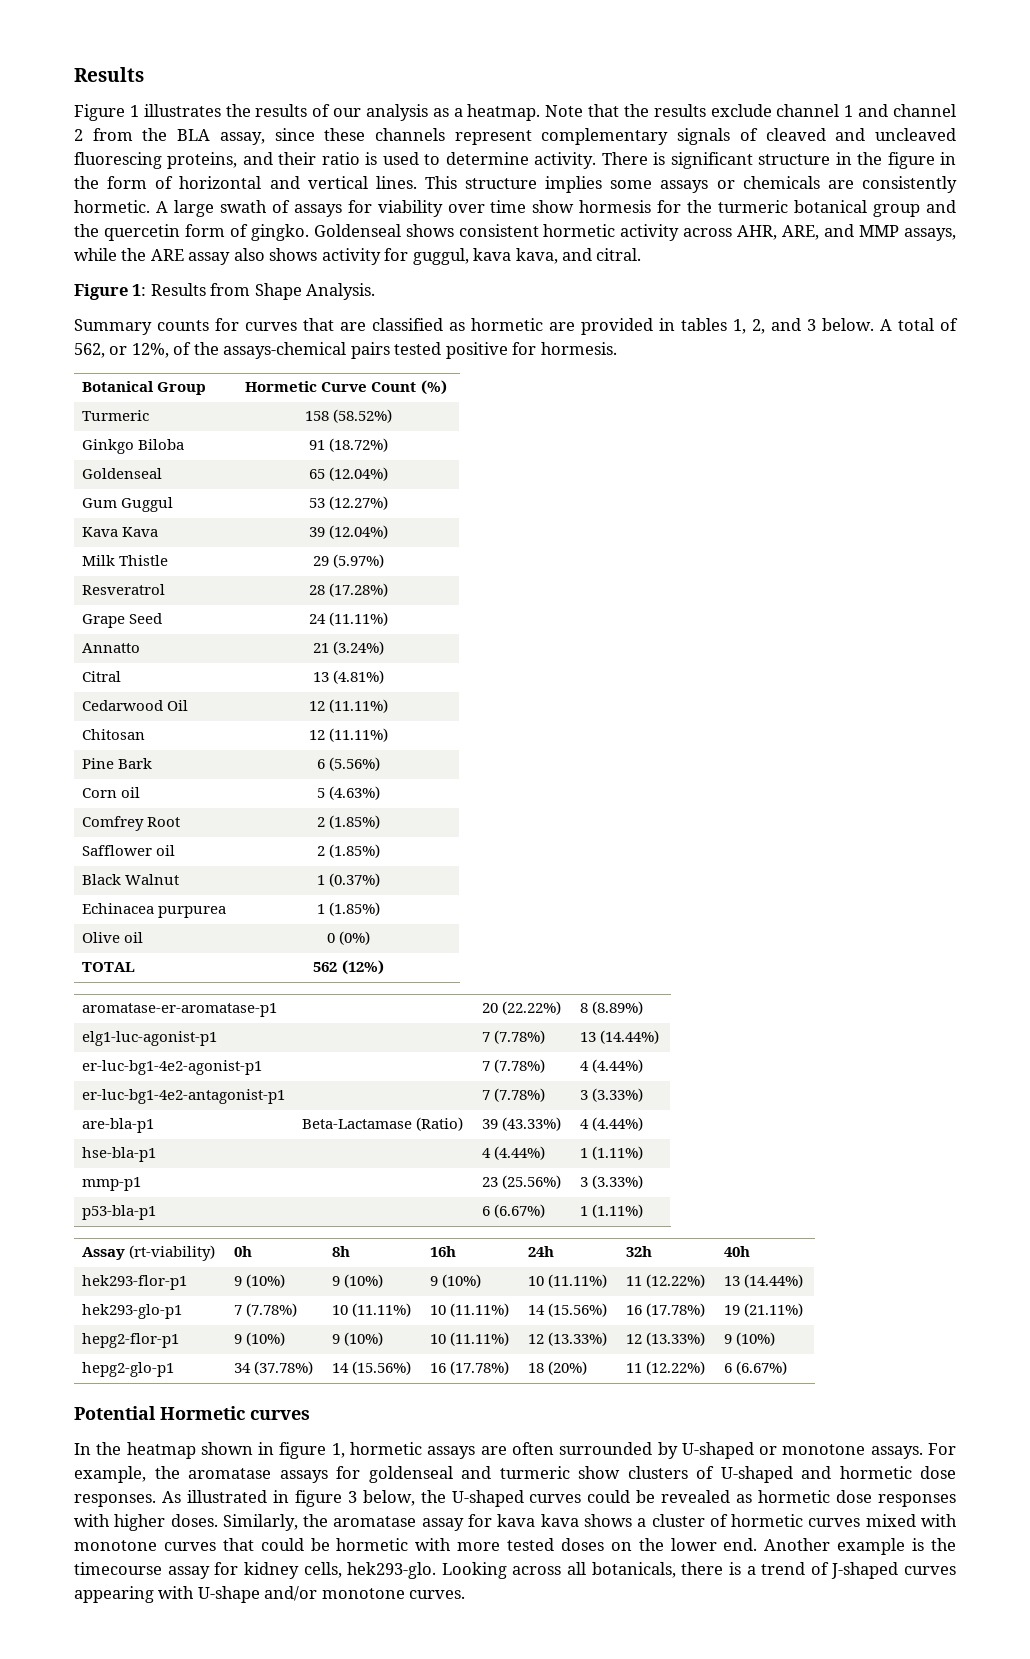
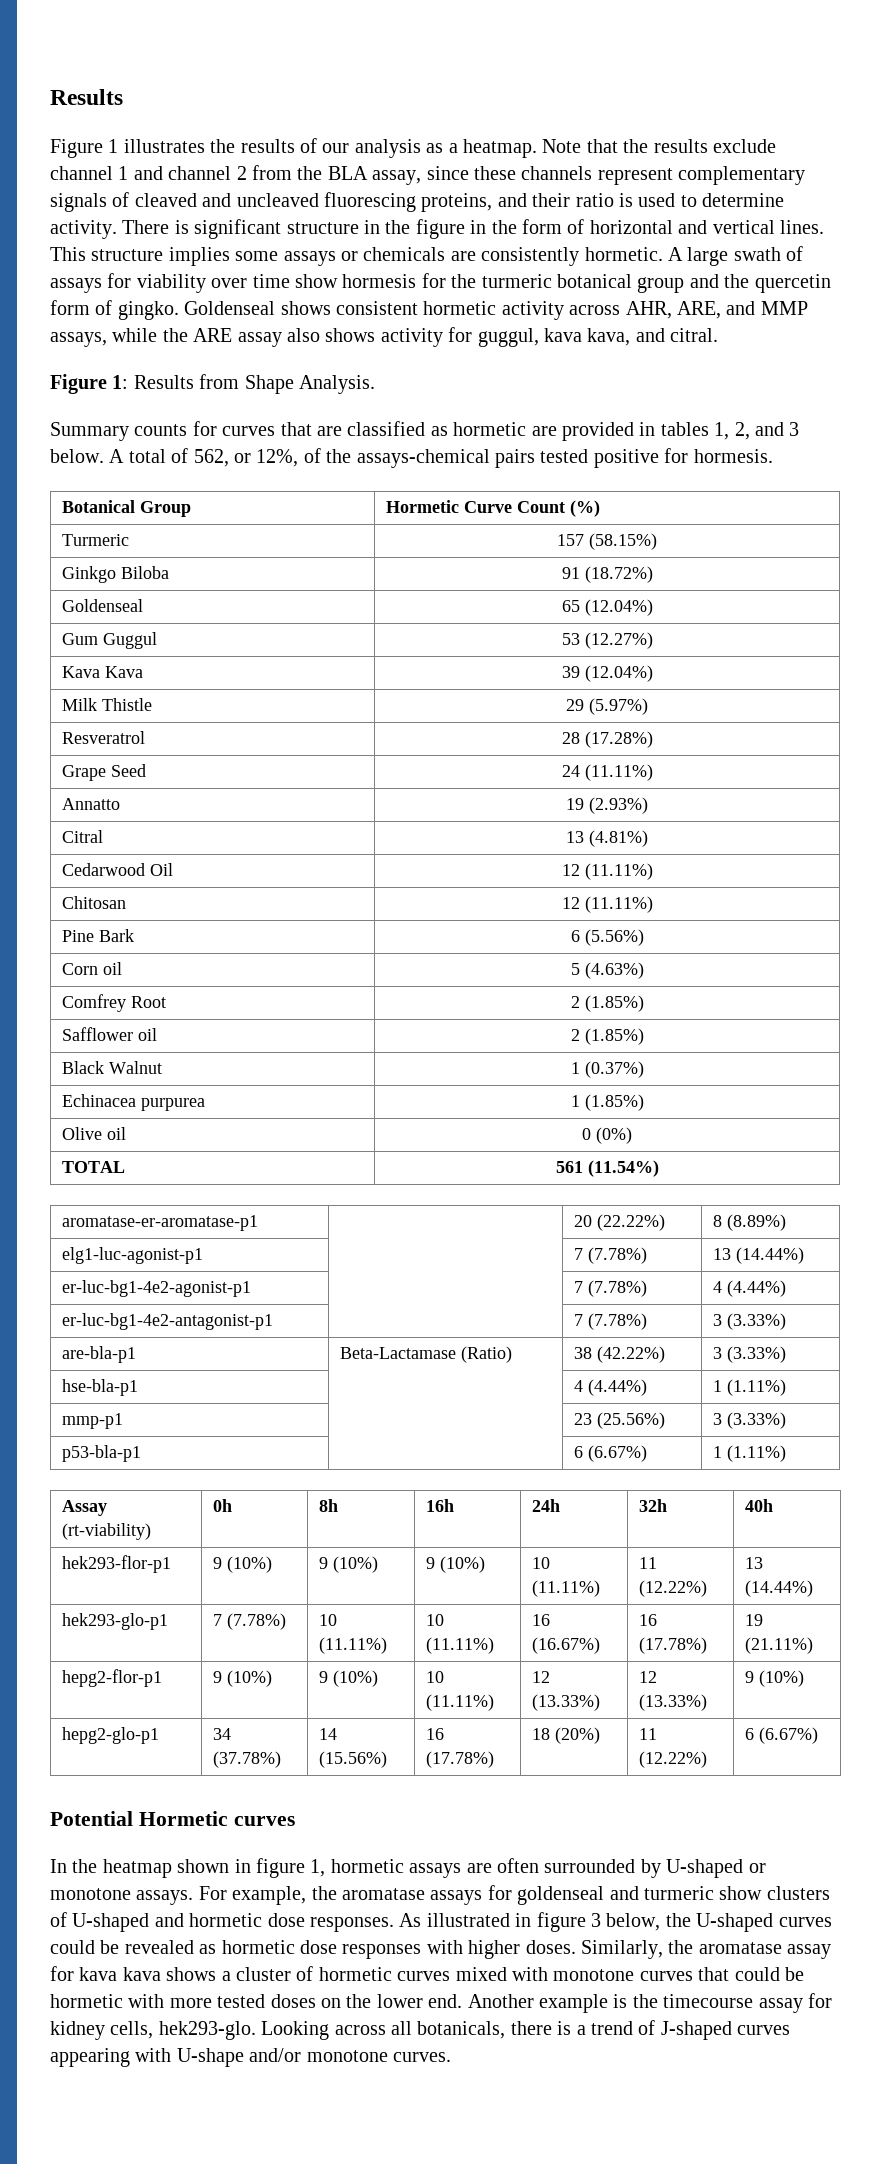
- Turmeric | 158 (58.52%)
+ Turmeric | 157 (58.15%)
- Annatto | 21 (3.24%)
+ Annatto | 19 (2.93%)
- TOTAL | 562 (12%)
+ TOTAL | 561 (11.54%)
- are-bla-p1 | Beta-Lactamase (Ratio) | 39 (43.33%) | 4 (4.44%)
+ are-bla-p1 | Beta-Lactamase (Ratio) | 38 (42.22%) | 3 (3.33%)
- hek293-glo-p1 | 7 (7.78%) | 10 (11.11%) | 10 (11.11%) | 14 (15.56%) | 16 (17.78%) | 19 (21.11%)
+ hek293-glo-p1 | 7 (7.78%) | 10 (11.11%) | 10 (11.11%) | 16 (16.67%) | 16 (17.78%) | 19 (21.11%)

